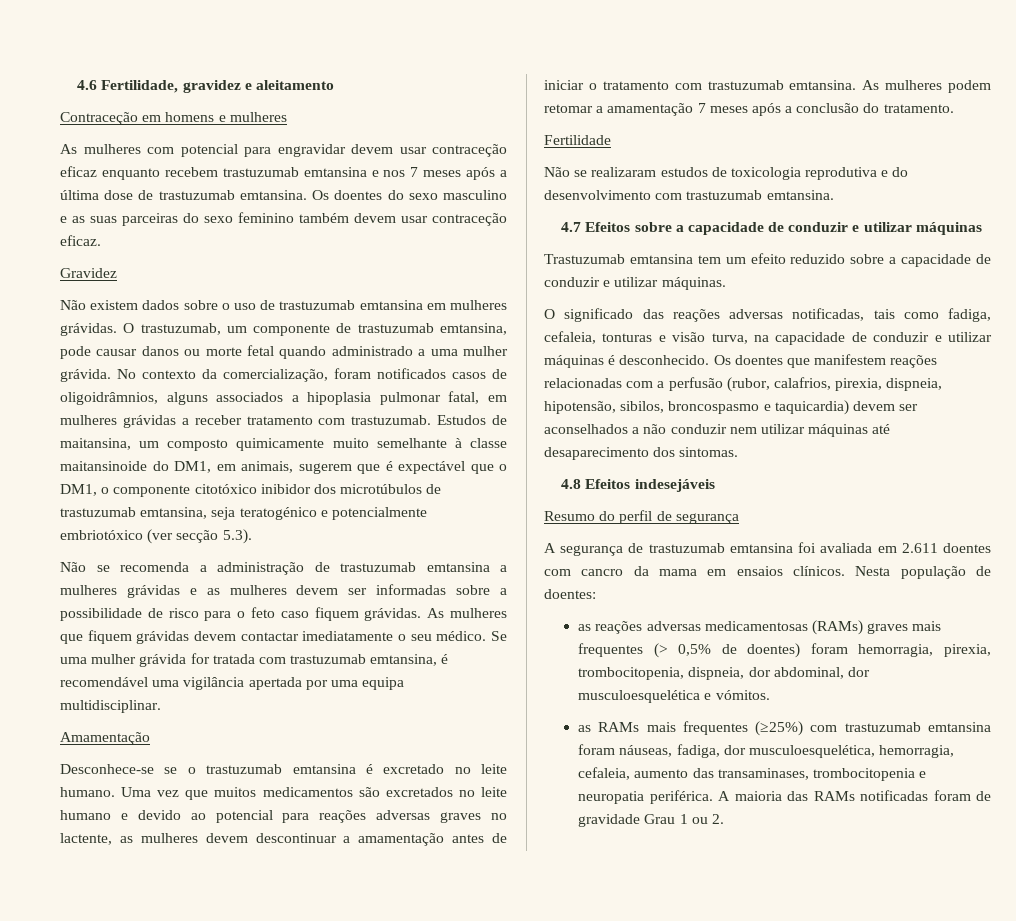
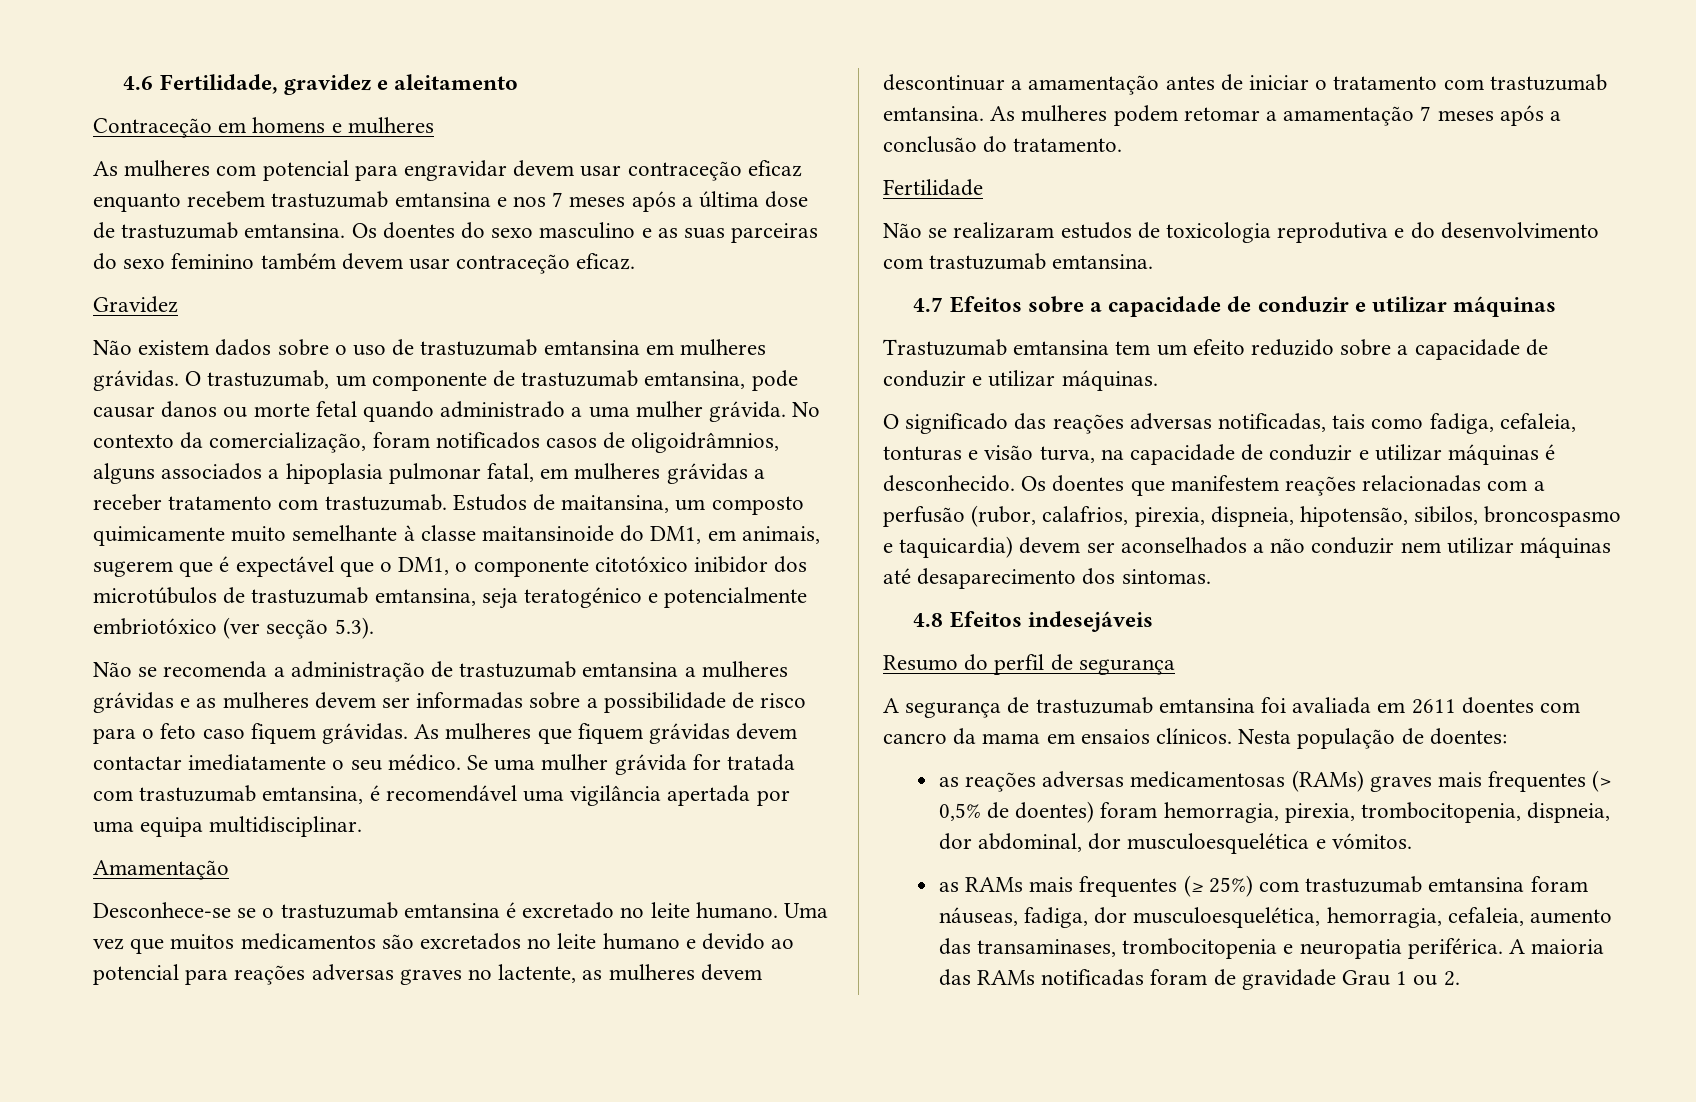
- A segurança de trastuzumab emtansina foi avaliada em 2.611 doentes com cancro da mama em ensaios clínicos.
+ A segurança de trastuzumab emtansina foi avaliada em 2611 doentes com cancro da mama em ensaios clínicos.
- as RAMs mais frequentes (≥25%) com trastuzumab emtansina foram náuseas, fadiga, dor musculoesquelética, hemorragia, cefaleia, aumento das transaminases, trombocitopenia e neuropatia periférica.
+ as RAMs mais frequentes (≥ 25%) com trastuzumab emtansina foram náuseas, fadiga, dor musculoesquelética, hemorragia, cefaleia, aumento das transaminases, trombocitopenia e neuropatia periférica.

